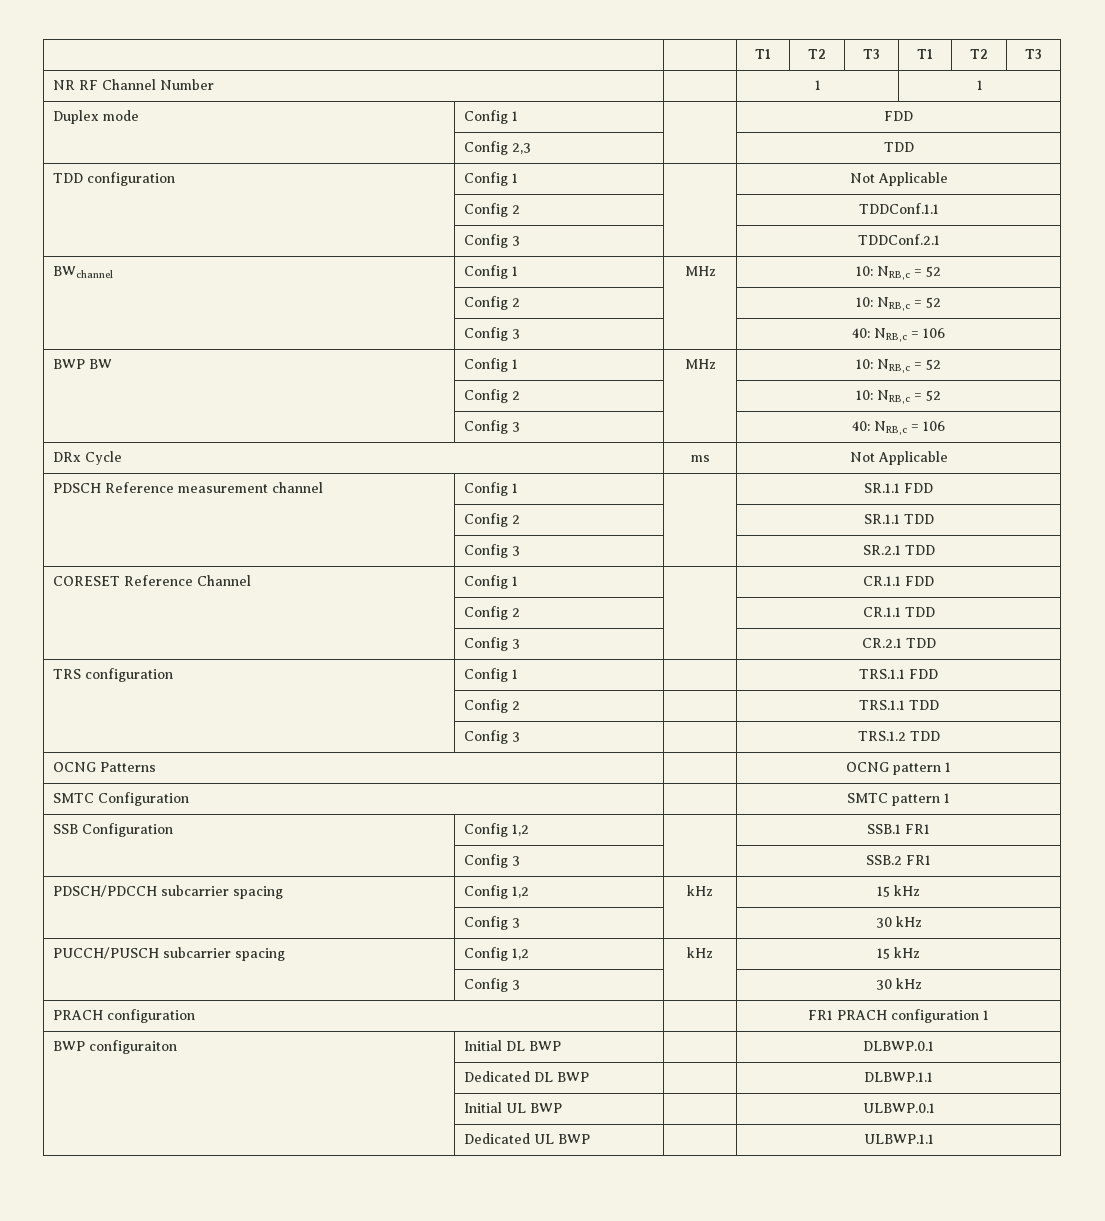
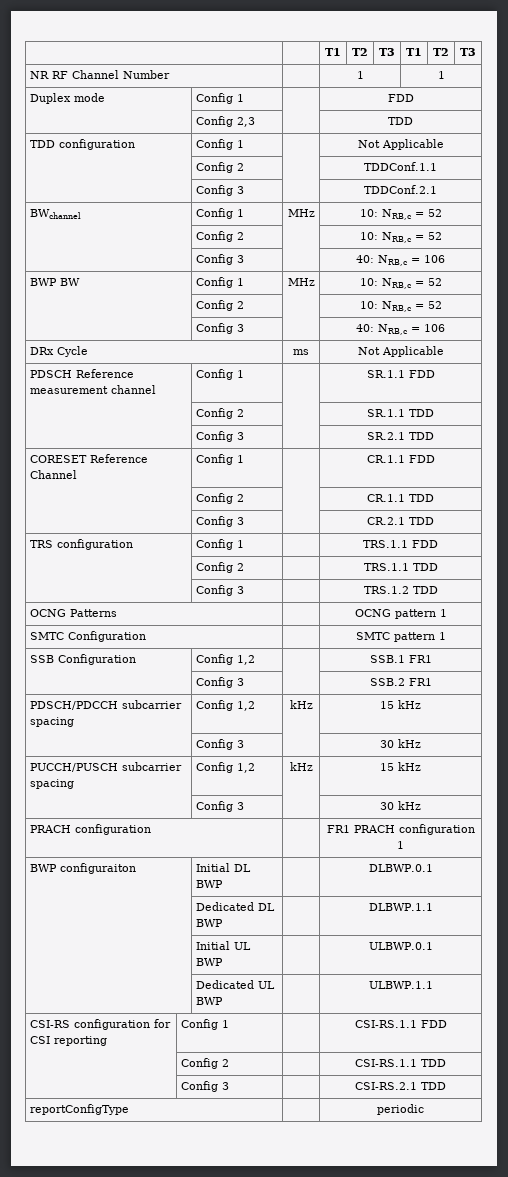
+ CSI-RS configuration for CSI reporting | Config 1 | | CSI-RS.1.1 FDD
+ | Config 2 | | CSI-RS.1.1 TDD
+ | Config 3 | | CSI-RS.2.1 TDD
+ reportConfigType | | periodic

